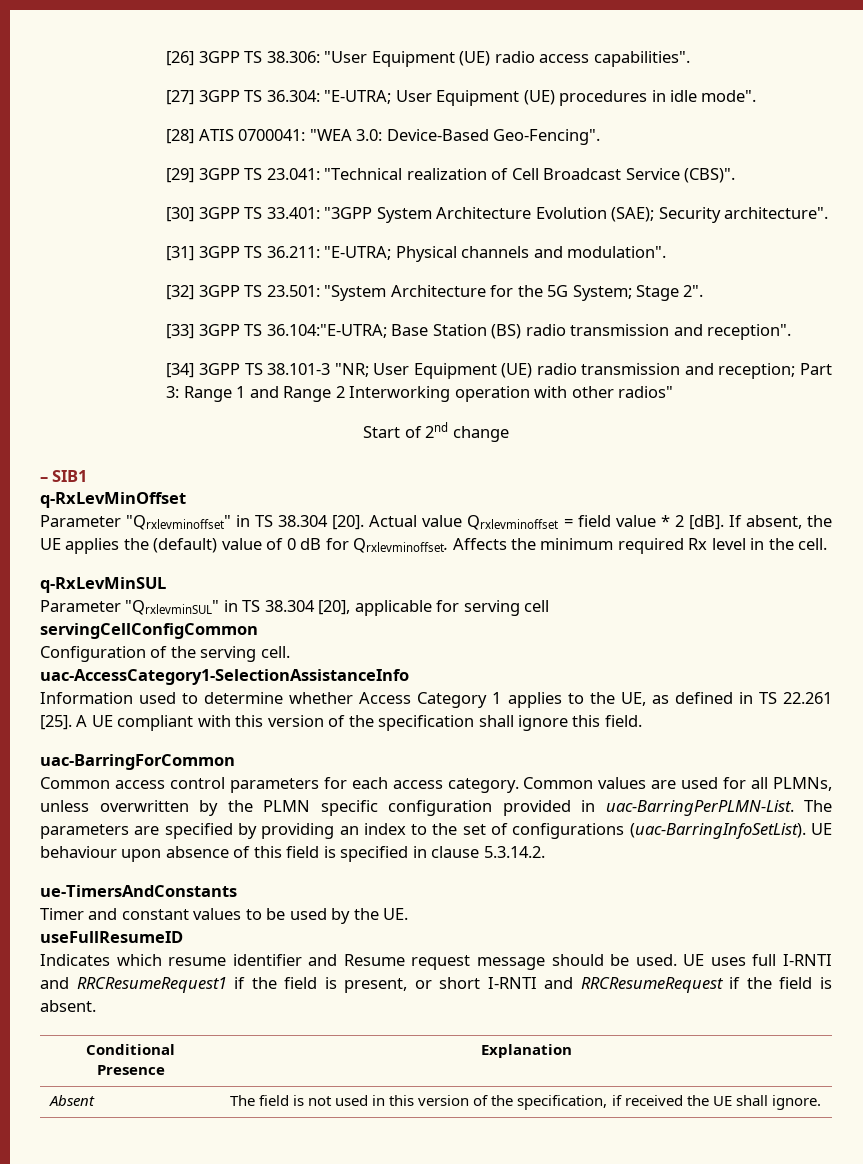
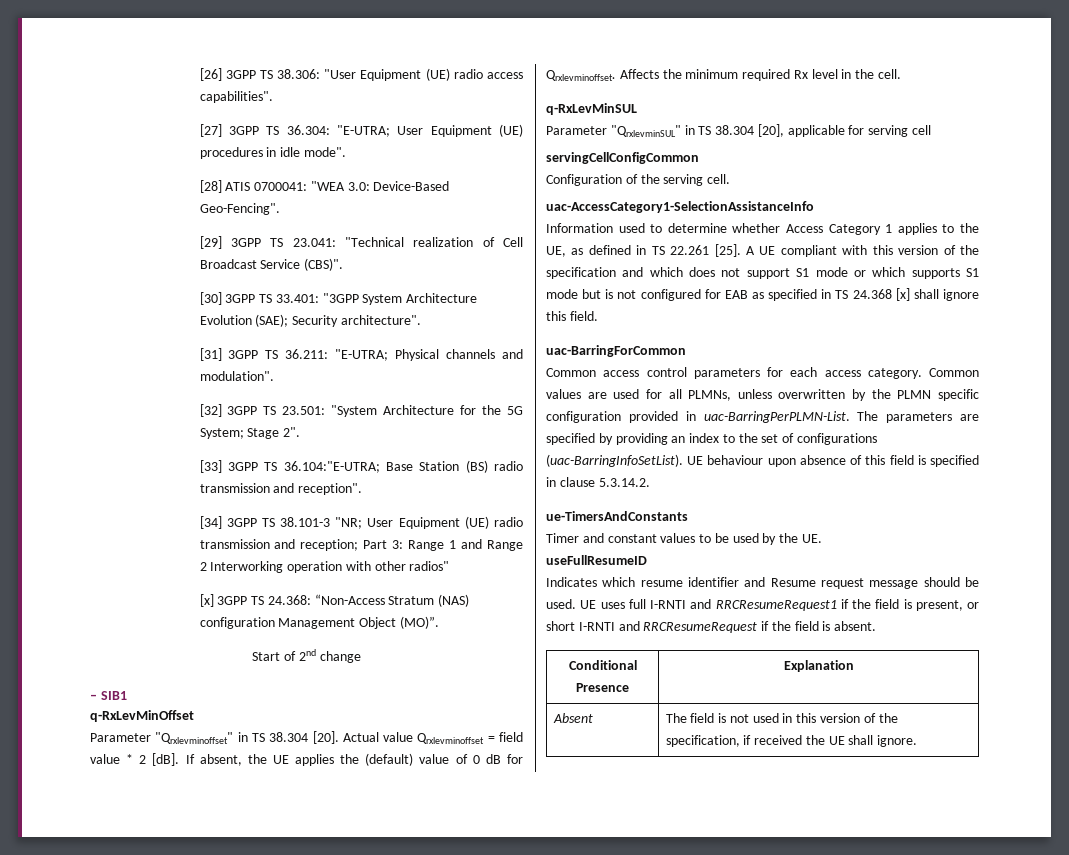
+ [x] 3GPP TS 24.368: “Non-Access Stratum (NAS) configuration Management Object (MO)”.
- A UE compliant with this version of the specification shall ignore this field.
+ A UE compliant with this version of the specification and which does not support S1 mode or which supports S1 mode but is not configured for EAB as specified in TS 24.368 [x] shall ignore this field.

